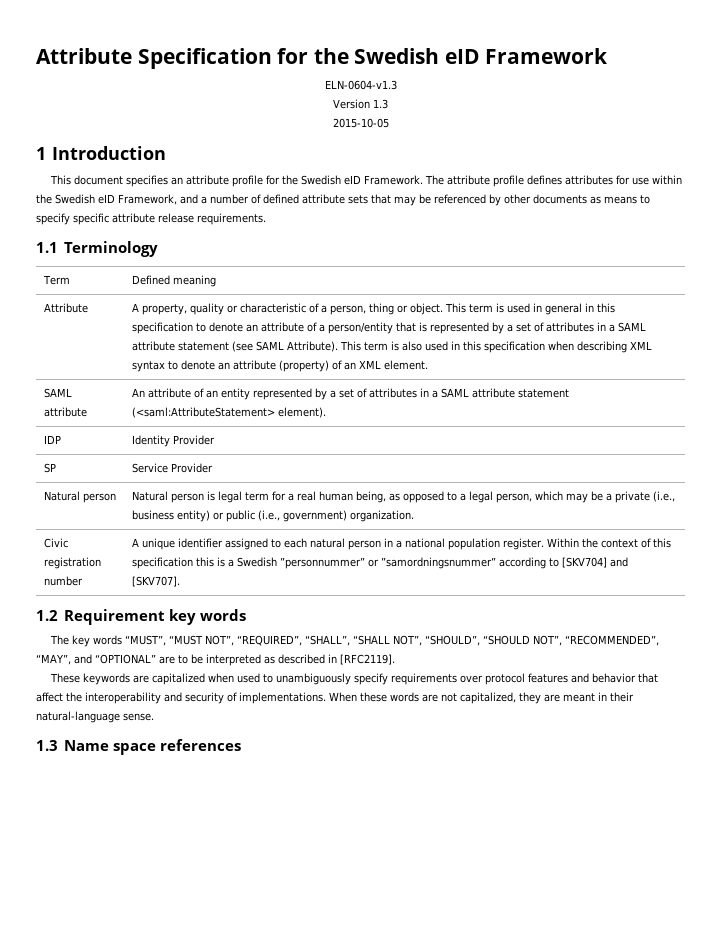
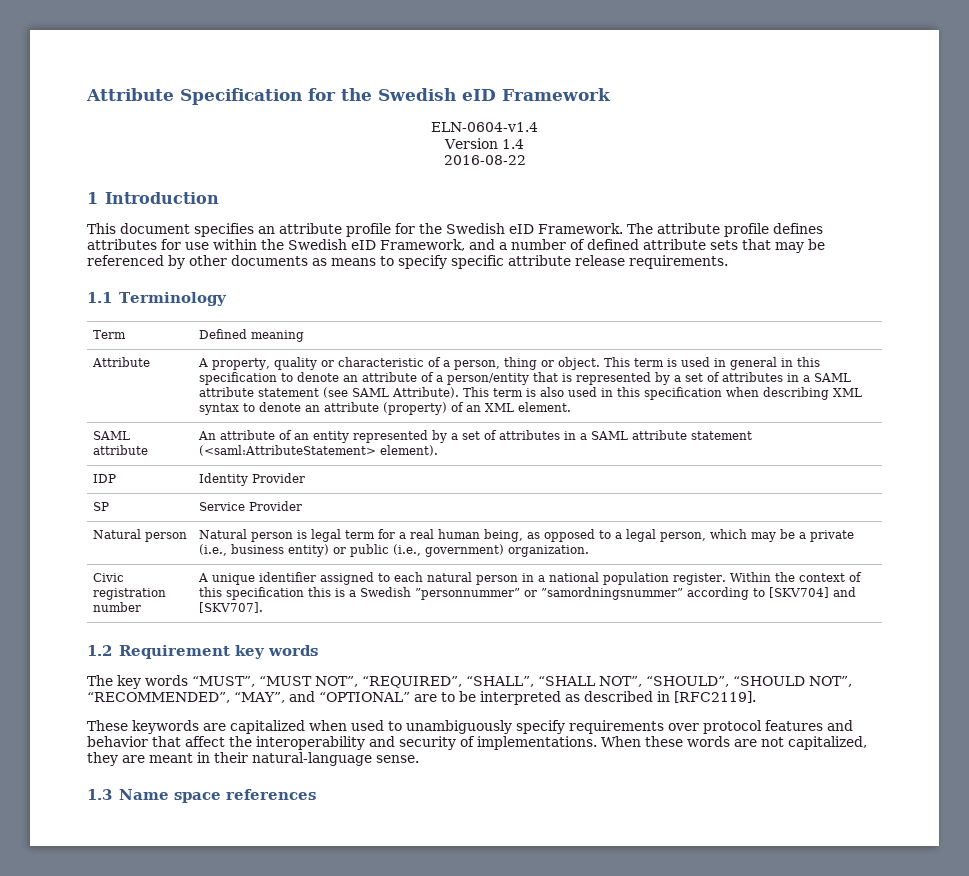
- ELN-0604-v1.3
+ ELN-0604-v1.4
- Version 1.3
- 2015-10-05
+ Version 1.4
+ 2016-08-22

